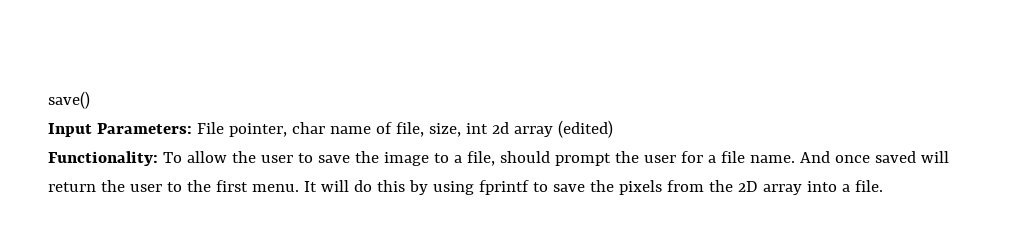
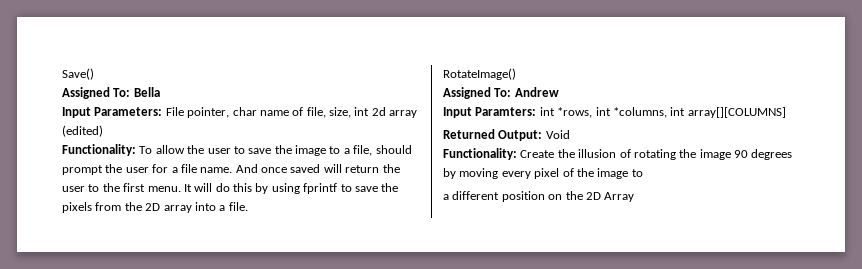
- save()
+ Save()
+ Assigned To: Bella
+ RotateImage()
+ Assigned To: Andrew
+ Input Paramters: int *rows, int *columns, int array[][COLUMNS]
+ Returned Output: Void
+ Functionality: Create the illusion of rotating the image 90 degrees by moving every pixel of the image to
+ a different position on the 2D Array

